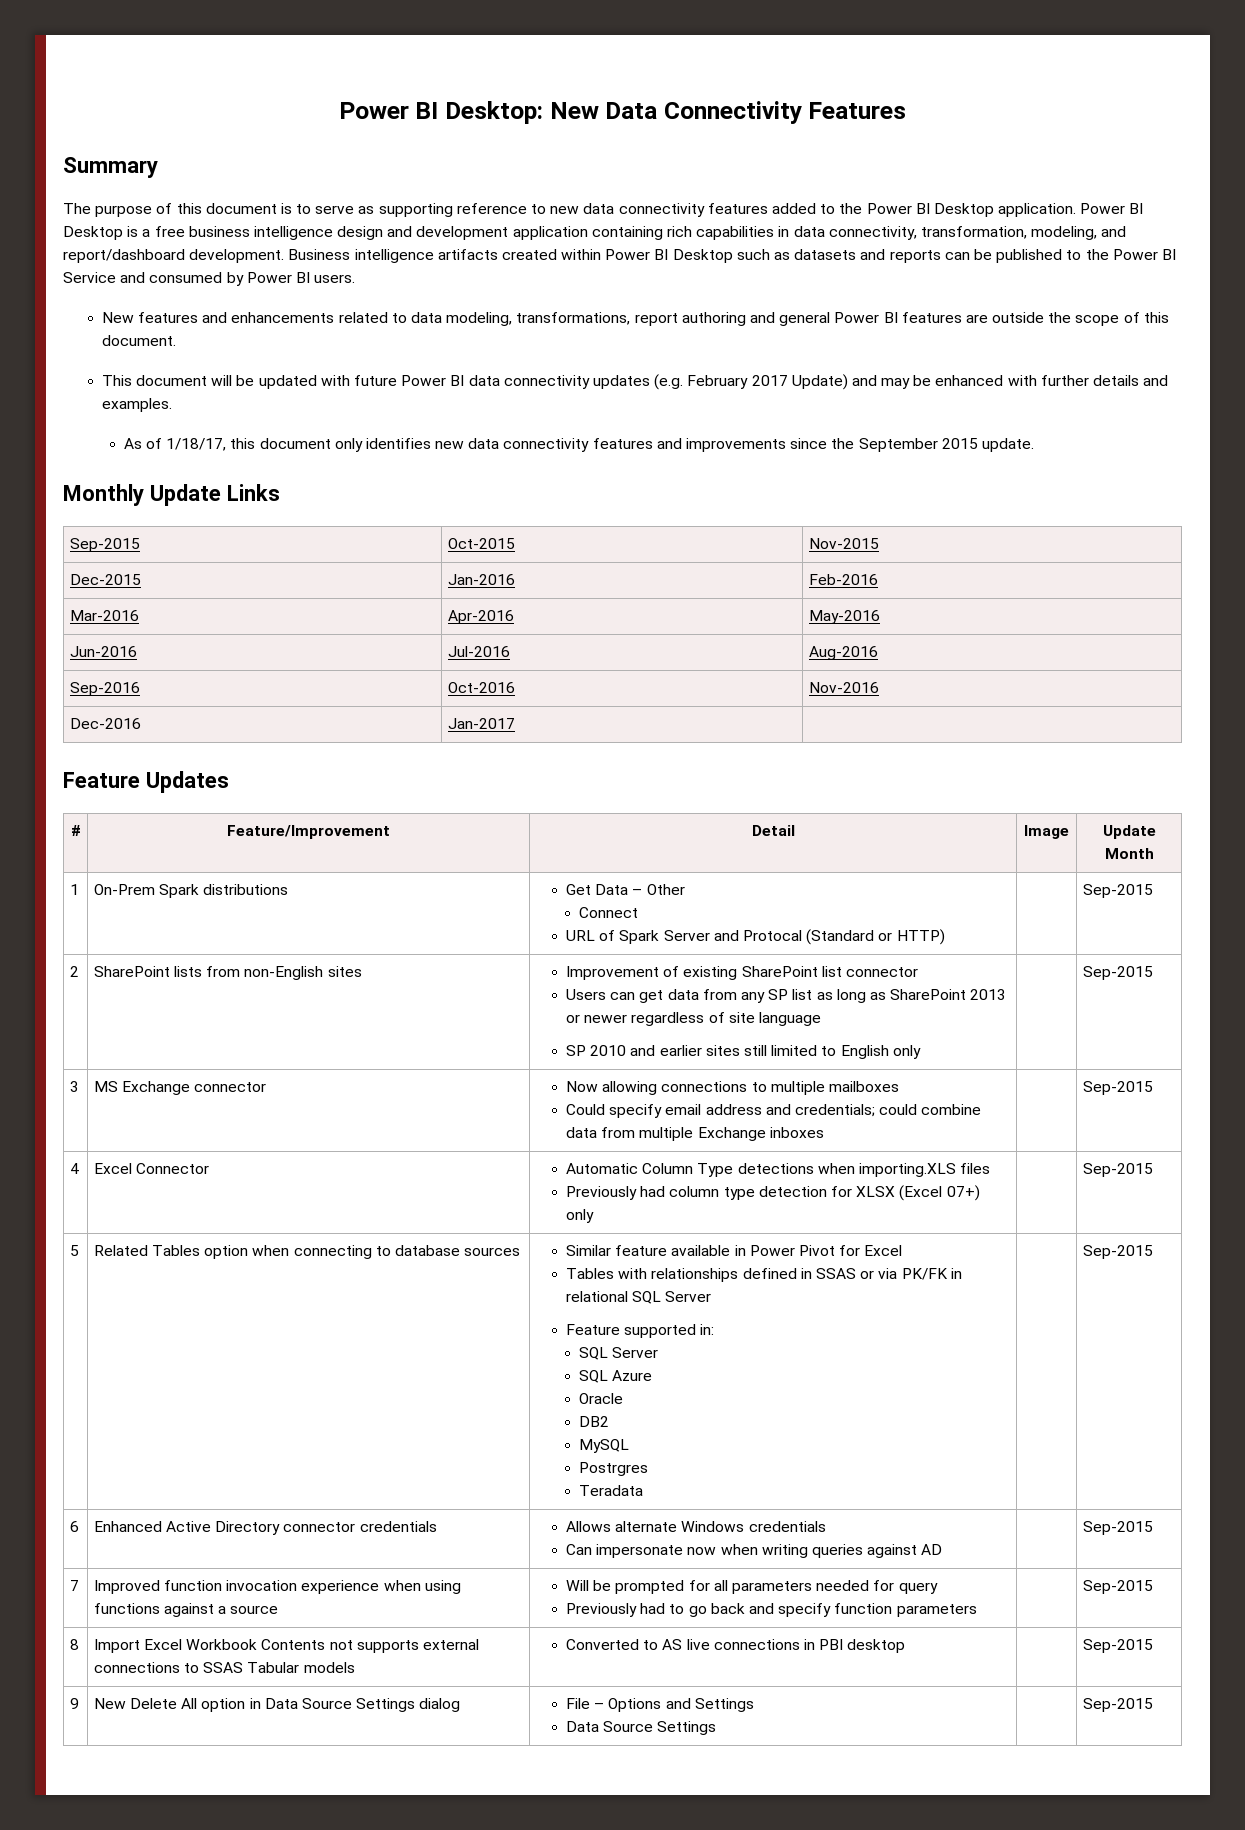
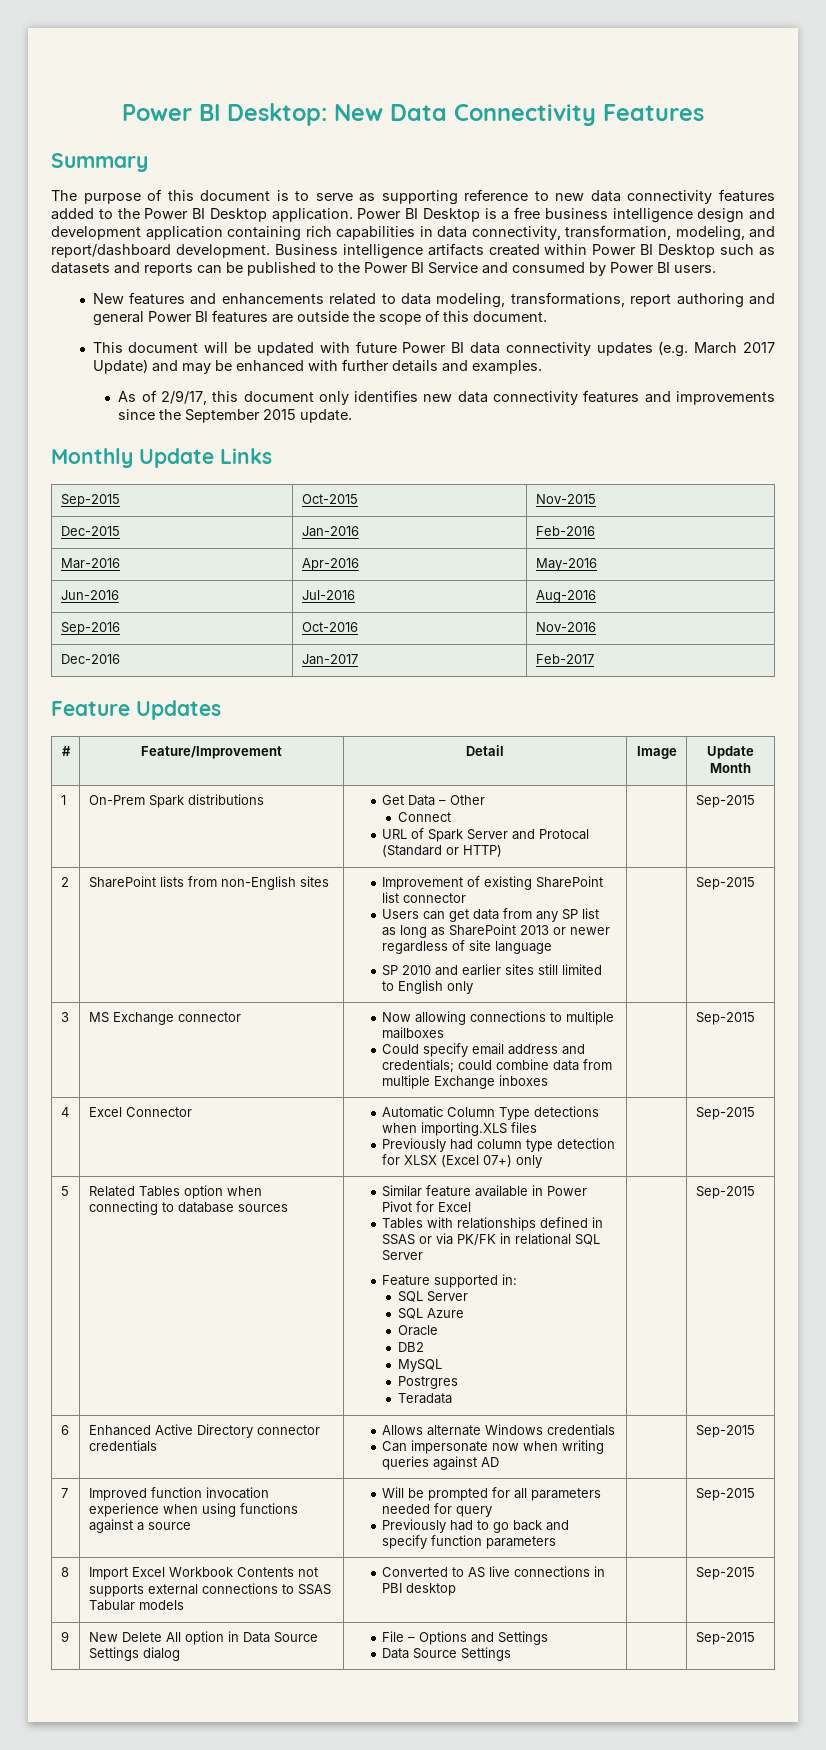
- This document will be updated with future Power BI data connectivity updates (e.g. February 2017 Update) and may be enhanced with further details and examples.
+ This document will be updated with future Power BI data connectivity updates (e.g. March 2017 Update) and may be enhanced with further details and examples.
- As of 1/18/17, this document only identifies new data connectivity features and improvements since the September 2015 update.
+ As of 2/9/17, this document only identifies new data connectivity features and improvements since the September 2015 update.
- Dec-2016 | Jan-2017 |
+ Dec-2016 | Jan-2017 | Feb-2017

